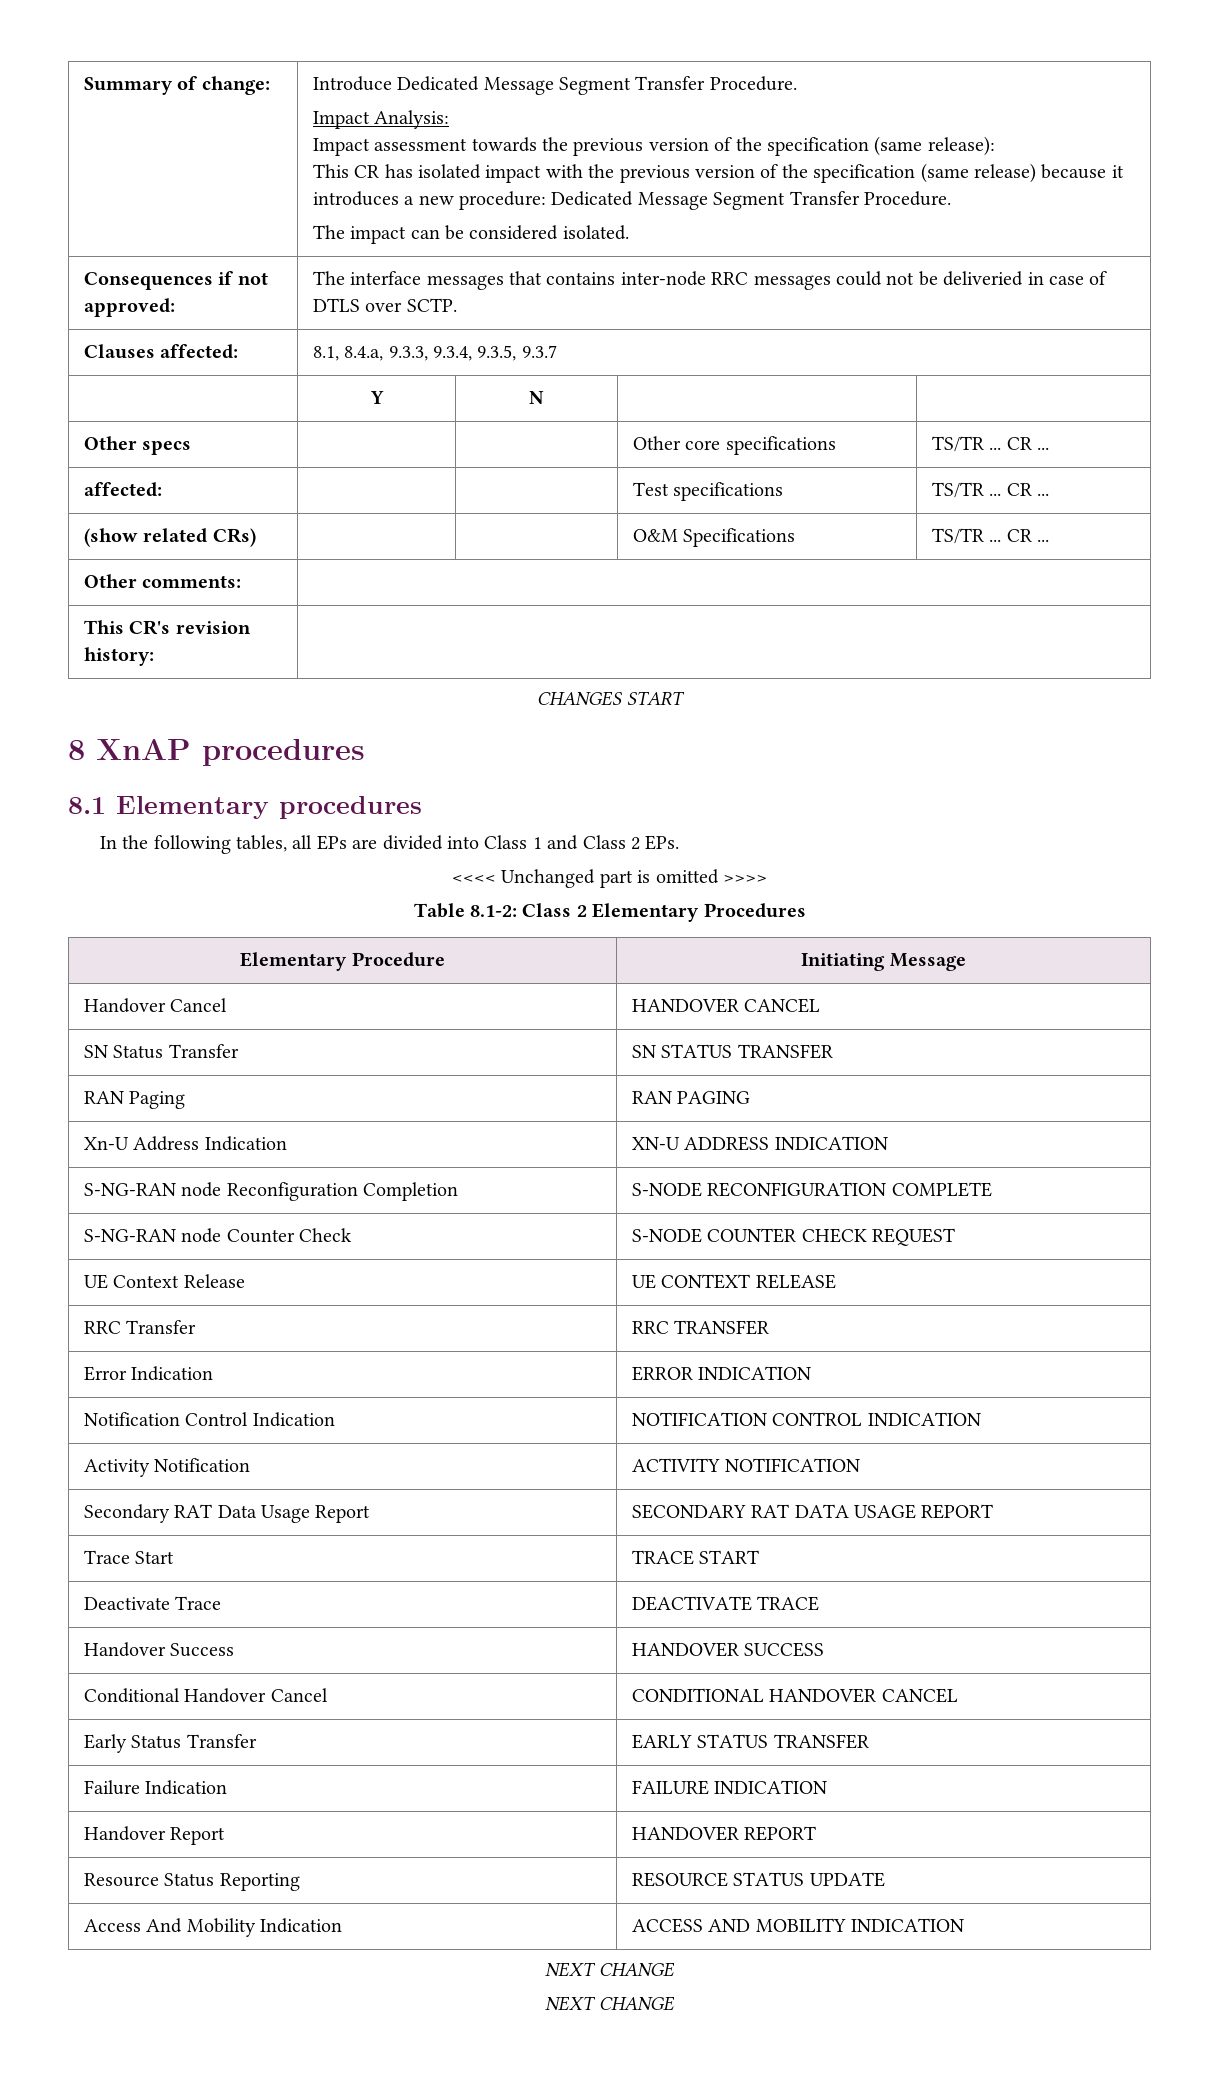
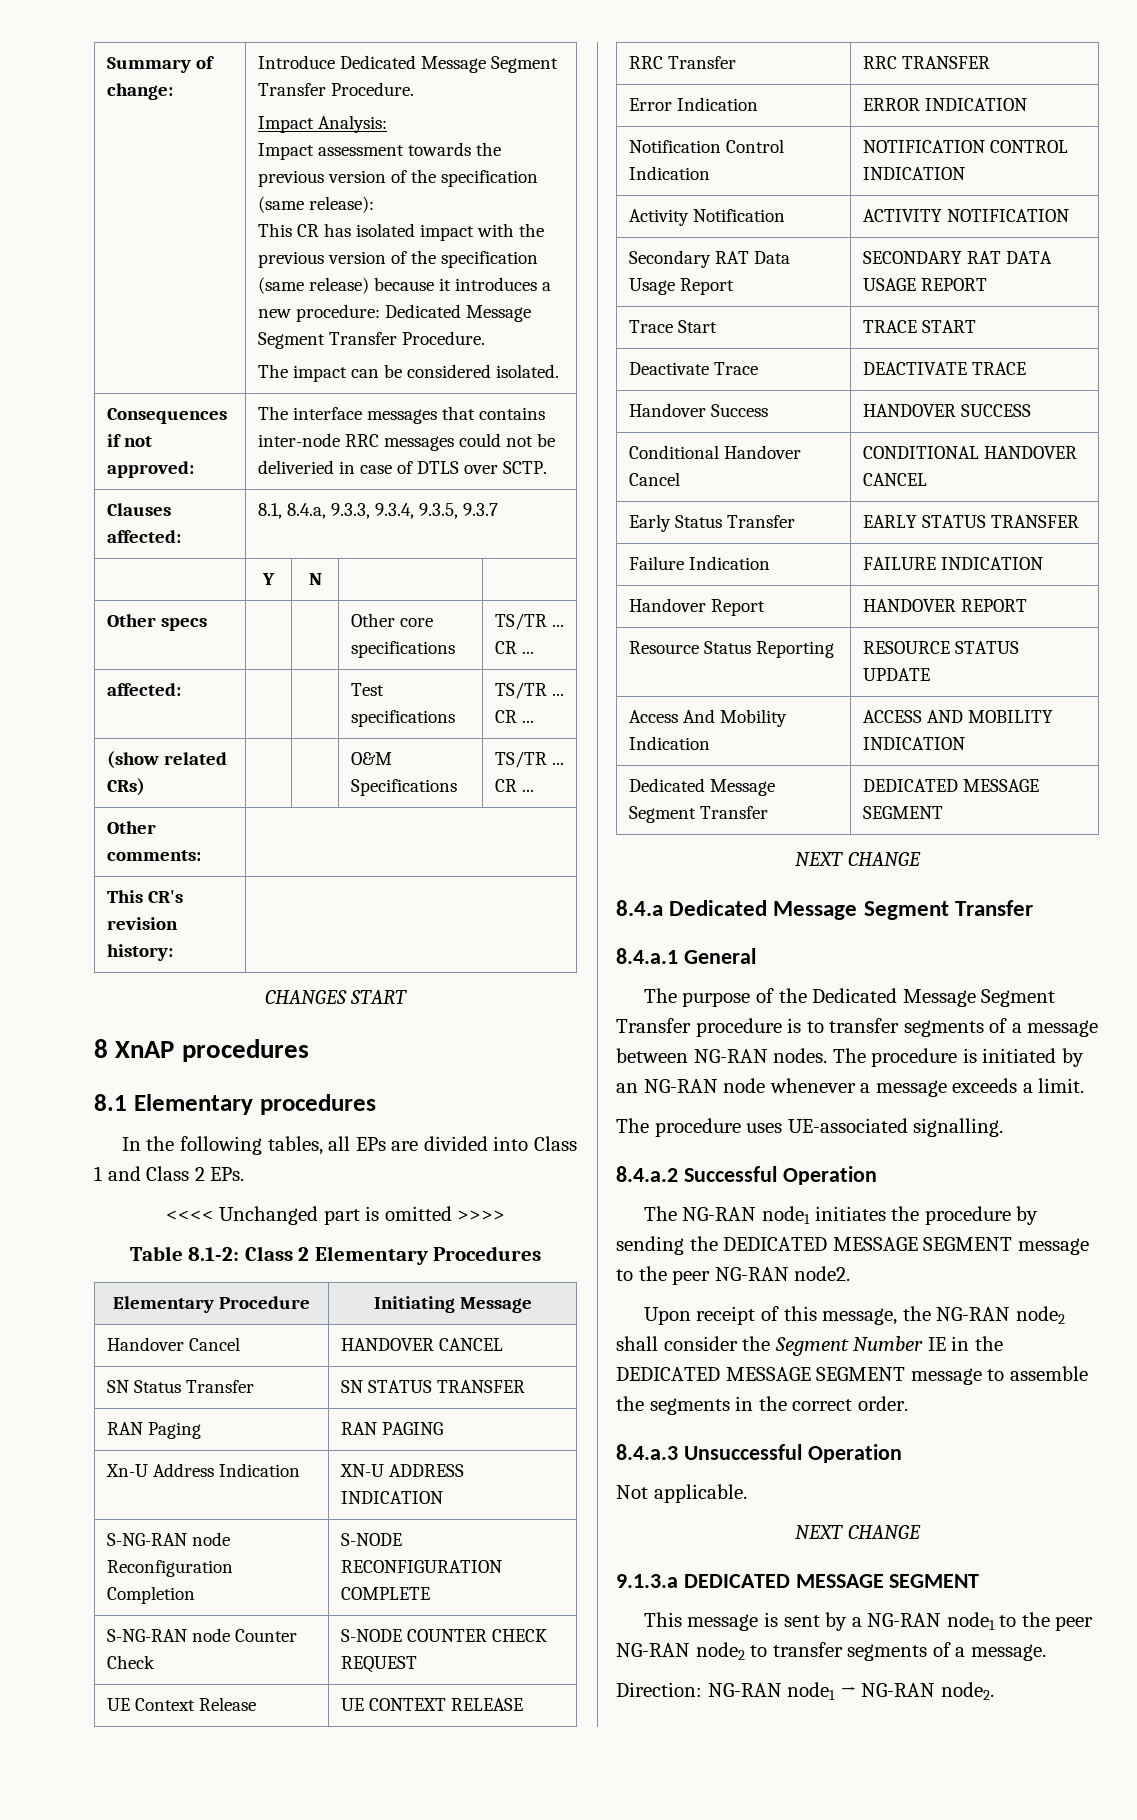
  Access And Mobility Indication | ACCESS AND MOBILITY INDICATION
+ Dedicated Message Segment Transfer | DEDICATED MESSAGE SEGMENT
  NEXT CHANGE
+ 8.4.a Dedicated Message Segment Transfer
+ 8.4.a.1 General
+ The purpose of the Dedicated Message Segment Transfer procedure is to transfer segments of a message between NG-RAN nodes. The procedure is initiated by an NG-RAN node whenever a message exceeds a limit.
+ The procedure uses UE-associated signalling.
+ 8.4.a.2 Successful Operation
+ The NG-RAN node1 initiates the procedure by sending the DEDICATED MESSAGE SEGMENT message to the peer NG-RAN node2.
+ Upon receipt of this message, the NG-RAN node2 shall consider the Segment Number IE in the DEDICATED MESSAGE SEGMENT message to assemble the segments in the correct order.
+ 8.4.a.3 Unsuccessful Operation
+ Not applicable.
  NEXT CHANGE
+ 9.1.3.a DEDICATED MESSAGE SEGMENT
+ This message is sent by a NG-RAN node1 to the peer NG-RAN node2 to transfer segments of a message.
+ Direction: NG-RAN node1 → NG-RAN node2.

